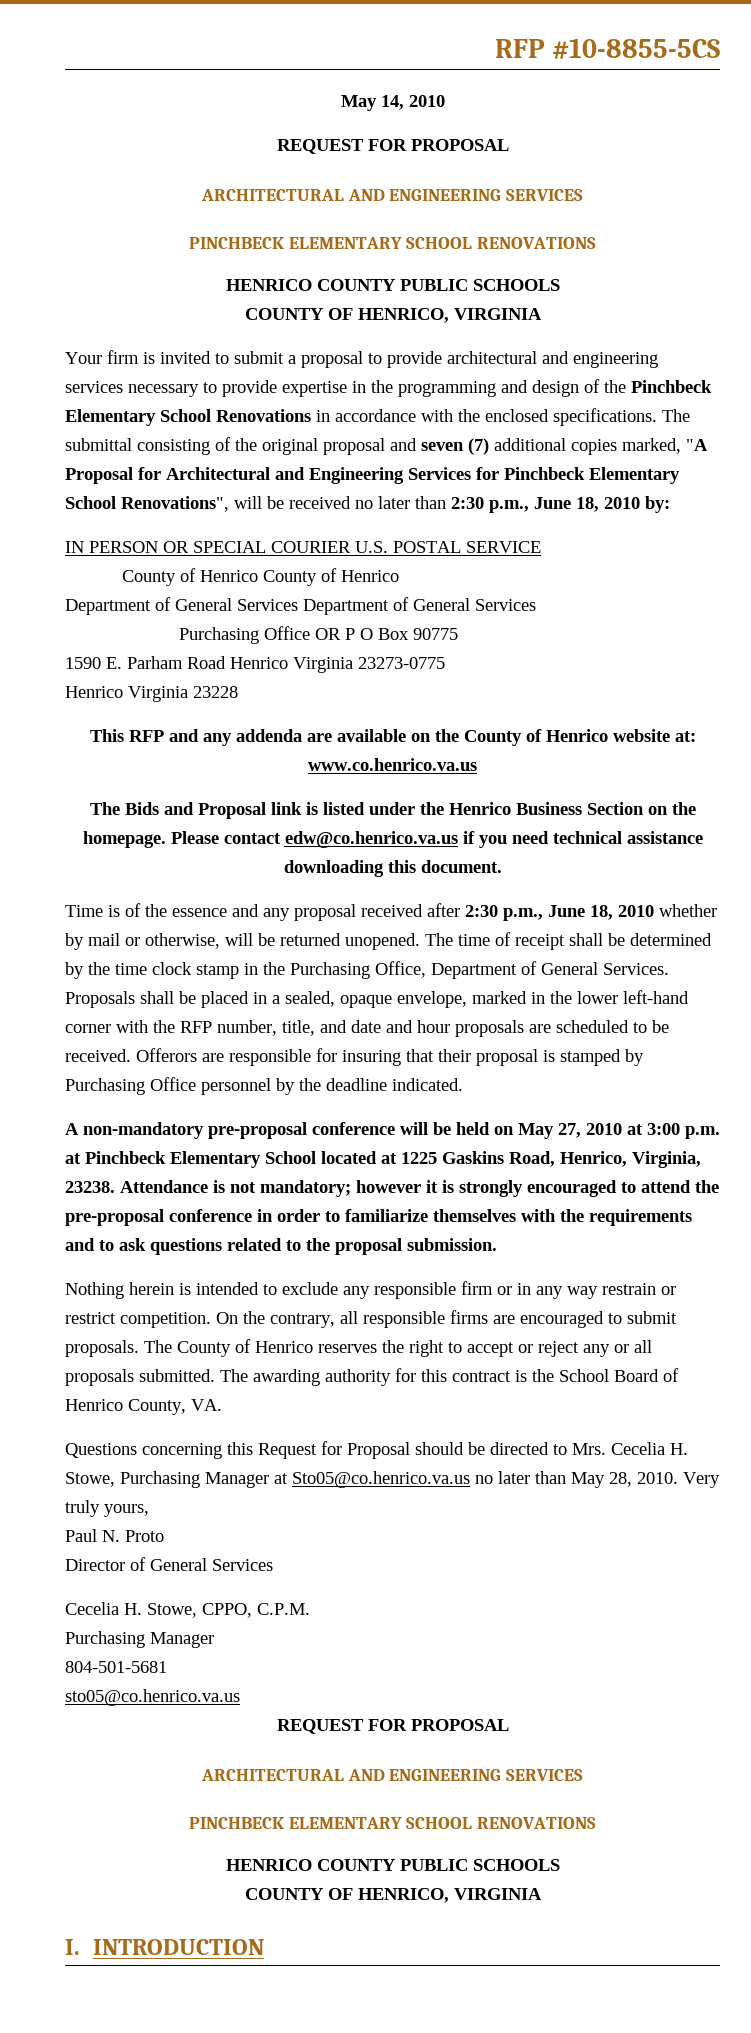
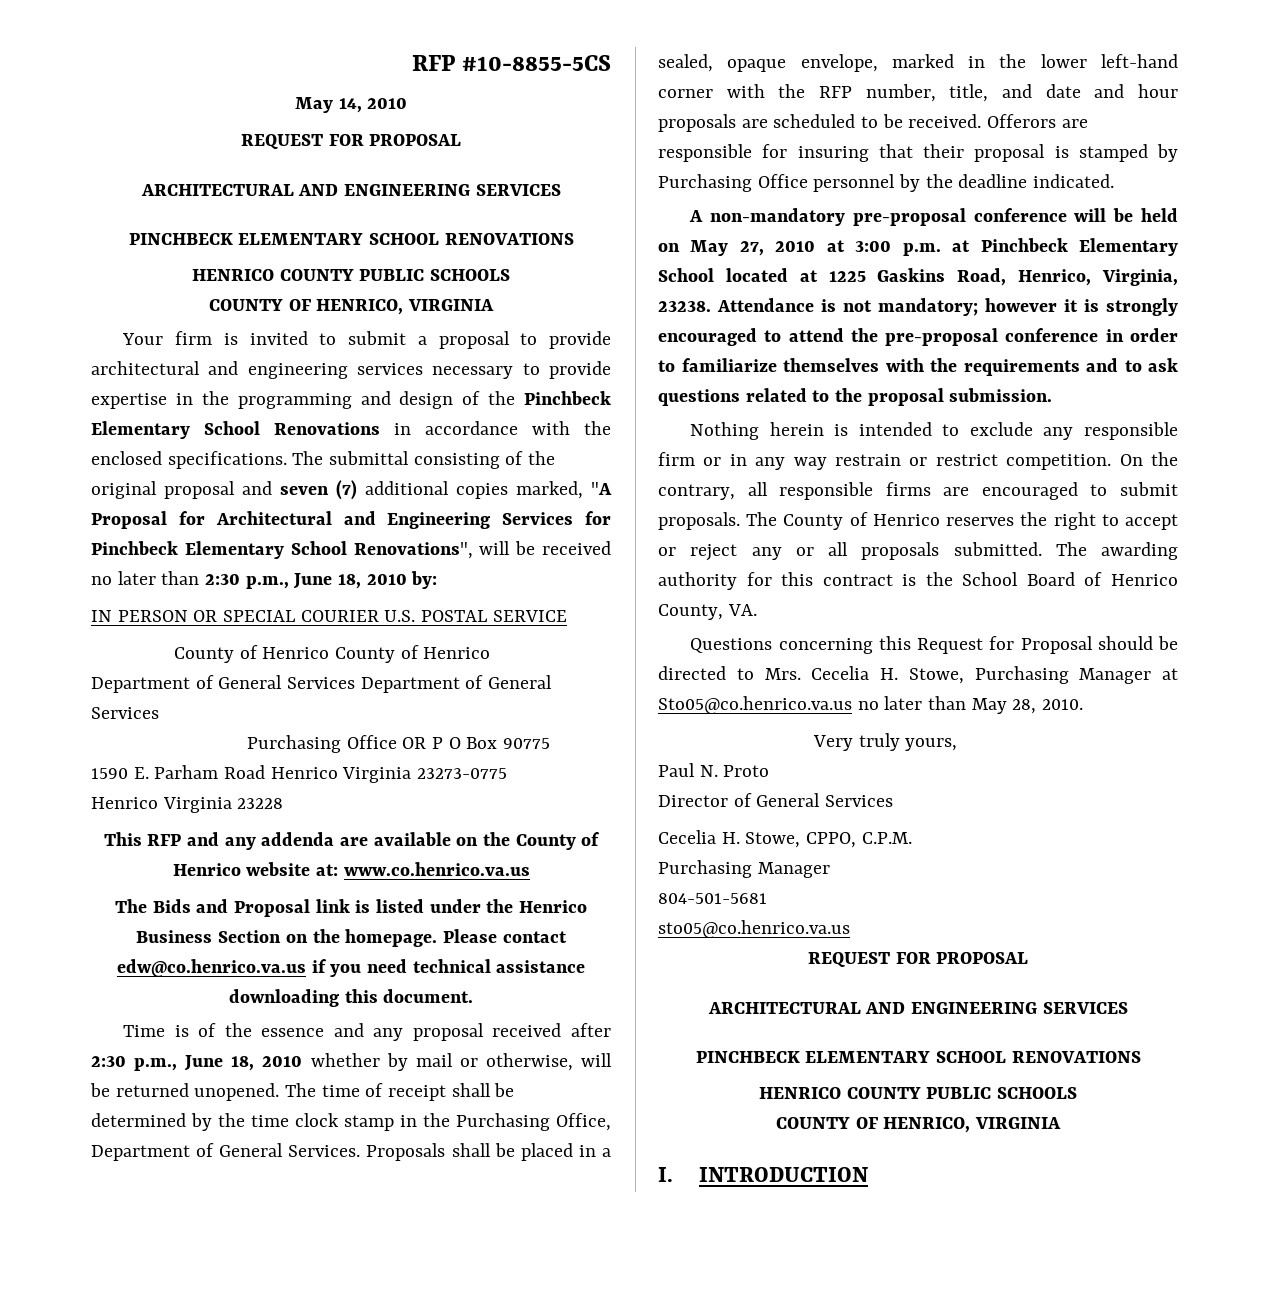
- Questions concerning this Request for Proposal should be directed to Mrs. Cecelia H. Stowe, Purchasing Manager at Sto05@co.henrico.va.us no later than May 28, 2010. Very truly yours,
+ Questions concerning this Request for Proposal should be directed to Mrs. Cecelia H. Stowe, Purchasing Manager at Sto05@co.henrico.va.us no later than May 28, 2010.
+ Very truly yours,

